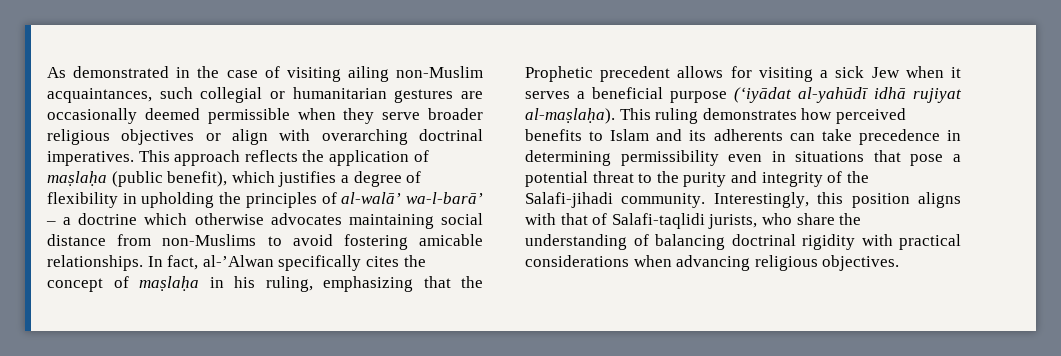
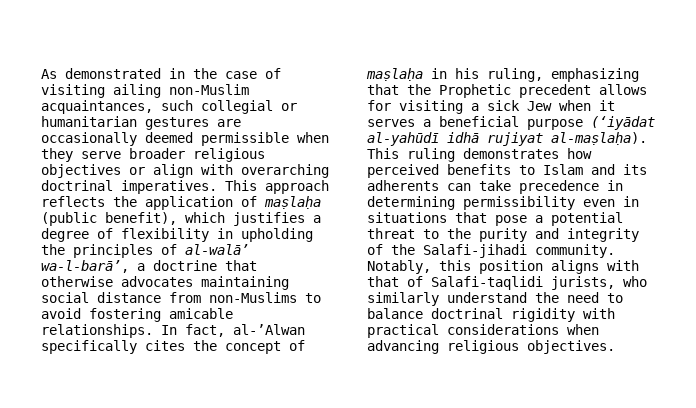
- This approach reflects the application of maṣlaḥa (public benefit), which justifies a degree of flexibility in upholding the principles of al-walā’ wa-l-barā’ – a doctrine which otherwise advocates maintaining social distance from non-Muslims to avoid fostering amicable relationships.
+ This approach reflects the application of maṣlaḥa (public benefit), which justifies a degree of flexibility in upholding the principles of al-walā’ wa-l-barā’, a doctrine that otherwise advocates maintaining social distance from non-Muslims to avoid fostering amicable relationships.
- Interestingly, this position aligns with that of Salafi-taqlidi jurists, who share the understanding of balancing doctrinal rigidity with practical considerations when advancing religious objectives.
+ Notably, this position aligns with that of Salafi-taqlidi jurists, who similarly understand the need to balance doctrinal rigidity with practical considerations when advancing religious objectives.

